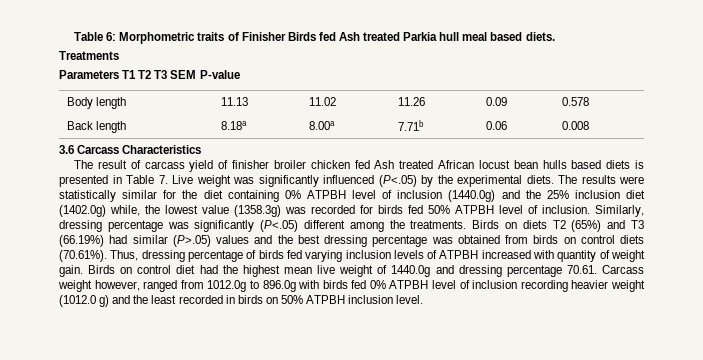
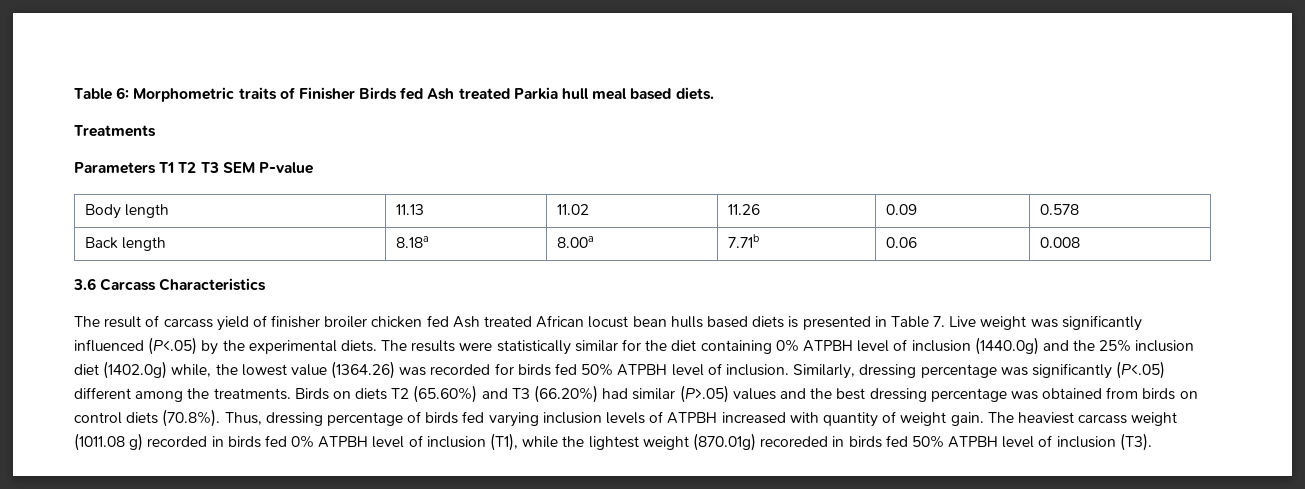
- The results were statistically similar for the diet containing 0% ATPBH level of inclusion (1440.0g) and the 25% inclusion diet (1402.0g) while, the lowest value (1358.3g) was recorded for birds fed 50% ATPBH level of inclusion.
+ The results were statistically similar for the diet containing 0% ATPBH level of inclusion (1440.0g) and the 25% inclusion diet (1402.0g) while, the lowest value (1364.26) was recorded for birds fed 50% ATPBH level of inclusion.
- Birds on diets T2 (65%) and T3 (66.19%) had similar (P>.05) values and the best dressing percentage was obtained from birds on control diets (70.61%). Thus, dressing percentage of birds fed varying inclusion levels of ATPBH increased with quantity of weight gain.
+ Birds on diets T2 (65.60%) and T3 (66.20%) had similar (P>.05) values and the best dressing percentage was obtained from birds on control diets (70.8%). Thus, dressing percentage of birds fed varying inclusion levels of ATPBH increased with quantity of weight gain.
- Birds on control diet had the highest mean live weight of 1440.0g and dressing percentage 70.61. Carcass weight however, ranged from 1012.0g to 896.0g with birds fed 0% ATPBH level of inclusion recording heavier weight (1012.0 g) and the least recorded in birds on 50% ATPBH inclusion level.
+ The heaviest carcass weight (1011.08 g) recorded in birds fed 0% ATPBH level of inclusion (T1), while the lightest weight (870.01g) recoreded in birds fed 50% ATPBH level of inclusion (T3).

